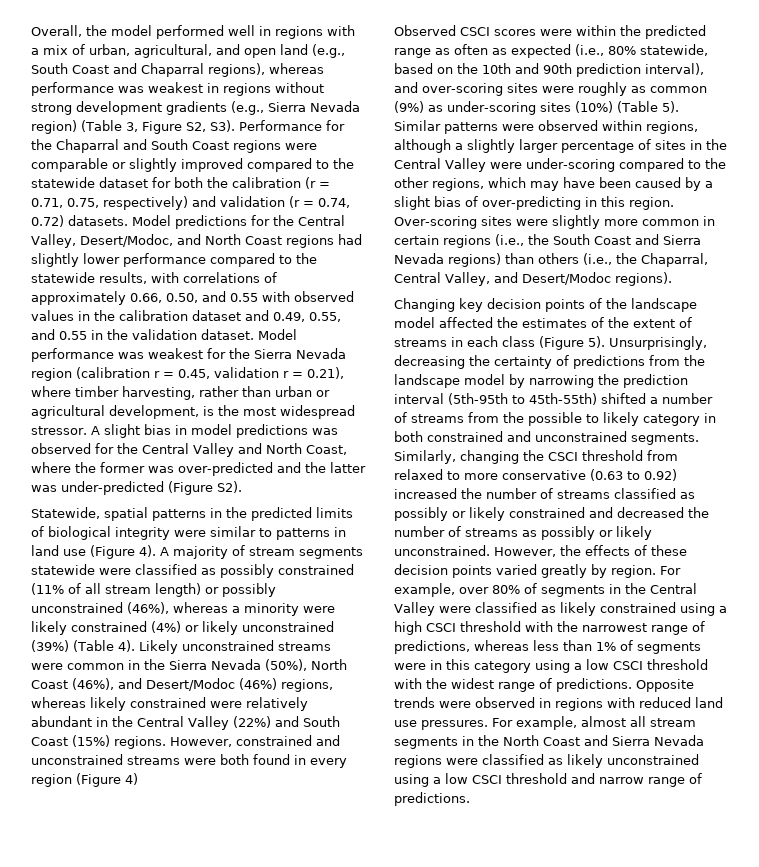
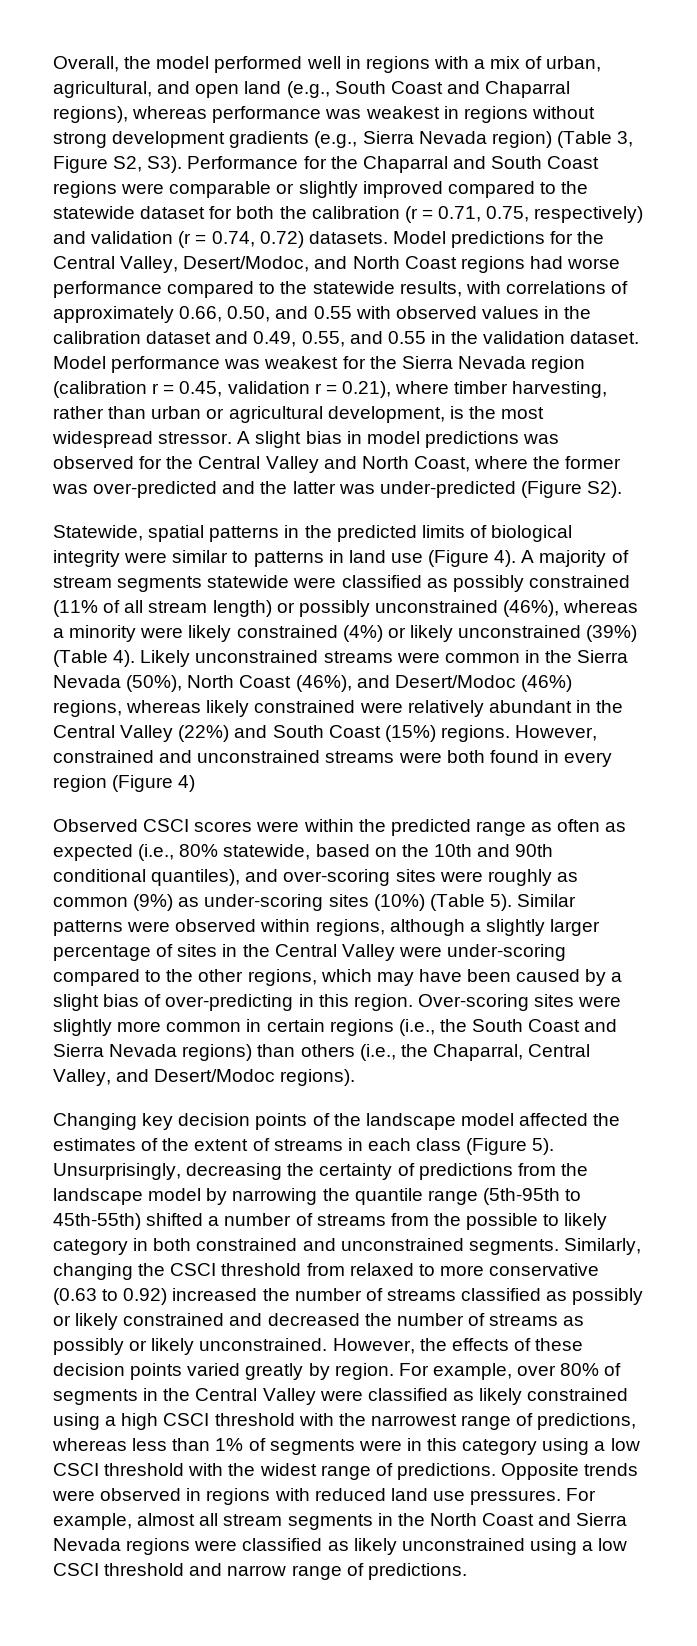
- Model predictions for the Central Valley, Desert/Modoc, and North Coast regions had slightly lower performance compared to the statewide results, with correlations of approximately 0.66, 0.50, and 0.55 with observed values in the calibration dataset and 0.49, 0.55, and 0.55 in the validation dataset.
+ Model predictions for the Central Valley, Desert/Modoc, and North Coast regions had worse performance compared to the statewide results, with correlations of approximately 0.66, 0.50, and 0.55 with observed values in the calibration dataset and 0.49, 0.55, and 0.55 in the validation dataset.
- Observed CSCI scores were within the predicted range as often as expected (i.e., 80% statewide, based on the 10th and 90th prediction interval), and over-scoring sites were roughly as common (9%) as under-scoring sites (10%) (Table 5).
+ Observed CSCI scores were within the predicted range as often as expected (i.e., 80% statewide, based on the 10th and 90th conditional quantiles), and over-scoring sites were roughly as common (9%) as under-scoring sites (10%) (Table 5).
- Unsurprisingly, decreasing the certainty of predictions from the landscape model by narrowing the prediction interval (5th-95th to 45th-55th) shifted a number of streams from the possible to likely category in both constrained and unconstrained segments.
+ Unsurprisingly, decreasing the certainty of predictions from the landscape model by narrowing the quantile range (5th-95th to 45th-55th) shifted a number of streams from the possible to likely category in both constrained and unconstrained segments.

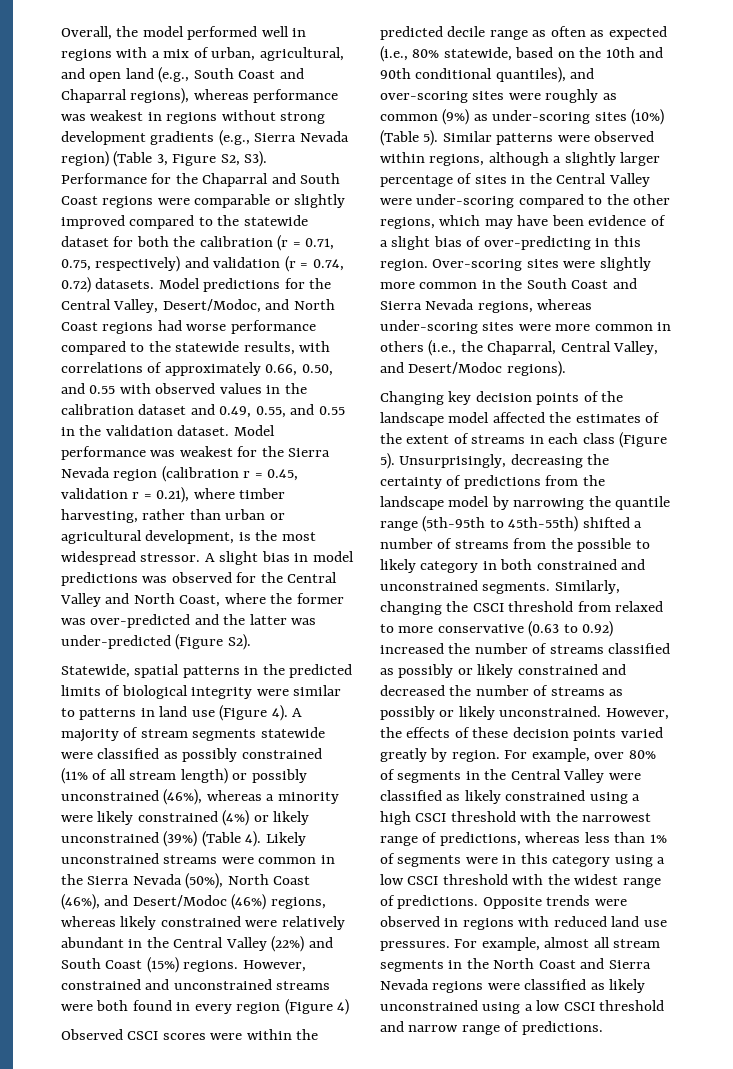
- Observed CSCI scores were within the predicted range as often as expected (i.e., 80% statewide, based on the 10th and 90th conditional quantiles), and over-scoring sites were roughly as common (9%) as under-scoring sites (10%) (Table 5).
+ Observed CSCI scores were within the predicted decile range as often as expected (i.e., 80% statewide, based on the 10th and 90th conditional quantiles), and over-scoring sites were roughly as common (9%) as under-scoring sites (10%) (Table 5).
- Similar patterns were observed within regions, although a slightly larger percentage of sites in the Central Valley were under-scoring compared to the other regions, which may have been caused by a slight bias of over-predicting in this region.
+ Similar patterns were observed within regions, although a slightly larger percentage of sites in the Central Valley were under-scoring compared to the other regions, which may have been evidence of a slight bias of over-predicting in this region.
- Over-scoring sites were slightly more common in certain regions (i.e., the South Coast and Sierra Nevada regions) than others (i.e., the Chaparral, Central Valley, and Desert/Modoc regions).
+ Over-scoring sites were slightly more common in the South Coast and Sierra Nevada regions, whereas under-scoring sites were more common in others (i.e., the Chaparral, Central Valley, and Desert/Modoc regions).

